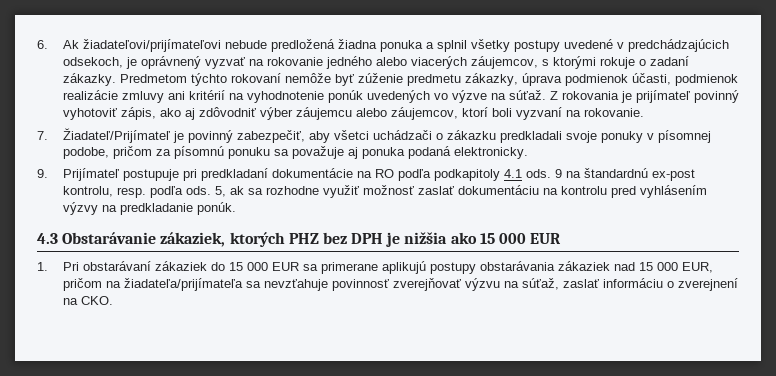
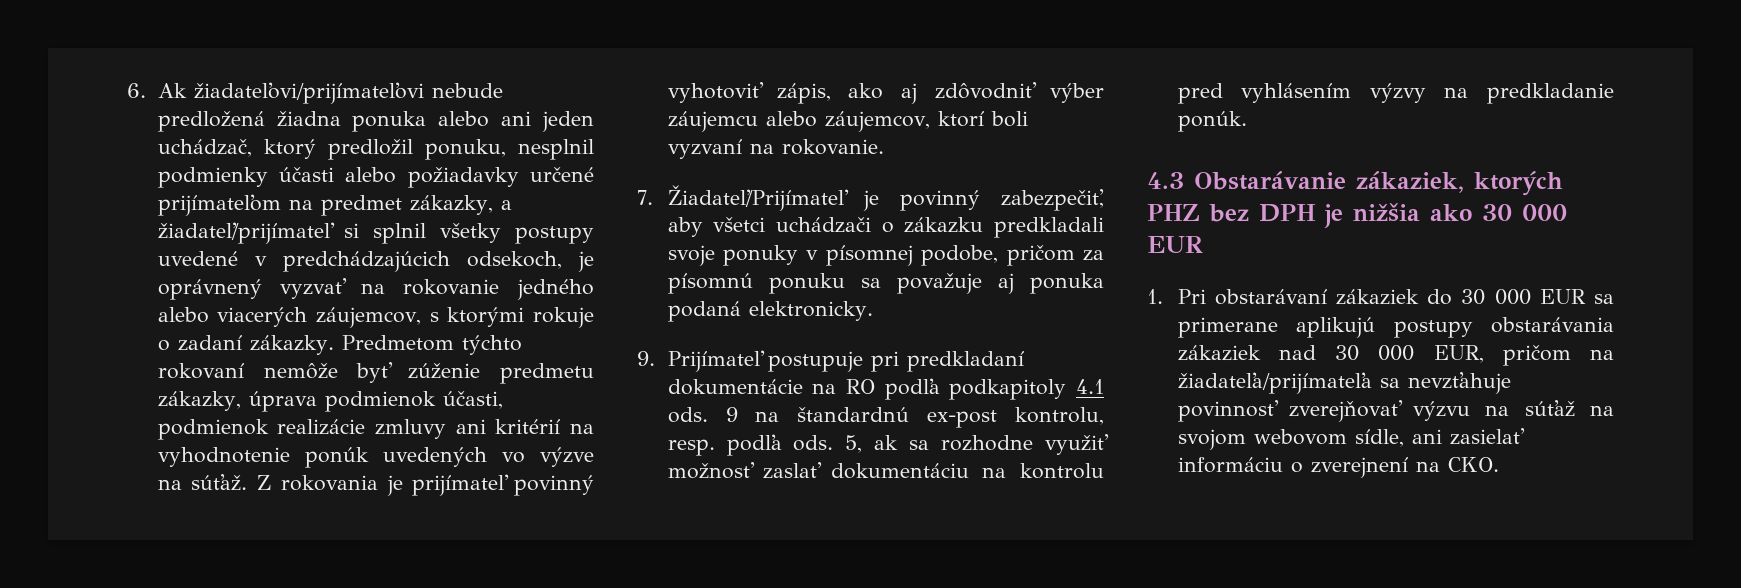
- 6. Ak žiadateľovi/prijímateľovi nebude predložená žiadna ponuka a splnil všetky postupy uvedené v predchádzajúcich odsekoch, je oprávnený vyzvať na rokovanie jedného alebo viacerých záujemcov, s ktorými rokuje o zadaní zákazky.
+ 6. Ak žiadateľovi/prijímateľovi nebude predložená žiadna ponuka alebo ani jeden uchádzač, ktorý predložil ponuku, nesplnil podmienky účasti alebo požiadavky určené prijímateľom na predmet zákazky, a žiadateľ/prijímateľ si splnil všetky postupy uvedené v predchádzajúcich odsekoch, je oprávnený vyzvať na rokovanie jedného alebo viacerých záujemcov, s ktorými rokuje o zadaní zákazky.
- 4.3 Obstarávanie zákaziek, ktorých PHZ bez DPH je nižšia ako 15 000 EUR
+ 4.3 Obstarávanie zákaziek, ktorých PHZ bez DPH je nižšia ako 30 000 EUR
- 1. Pri obstarávaní zákaziek do 15 000 EUR sa primerane aplikujú postupy obstarávania zákaziek nad 15 000 EUR, pričom na žiadateľa/prijímateľa sa nevzťahuje povinnosť zverejňovať výzvu na súťaž, zaslať informáciu o zverejnení na CKO.
+ 1. Pri obstarávaní zákaziek do 30 000 EUR sa primerane aplikujú postupy obstarávania zákaziek nad 30 000 EUR, pričom na žiadateľa/prijímateľa sa nevzťahuje povinnosť zverejňovať výzvu na súťaž na svojom webovom sídle, ani zasielať informáciu o zverejnení na CKO.

